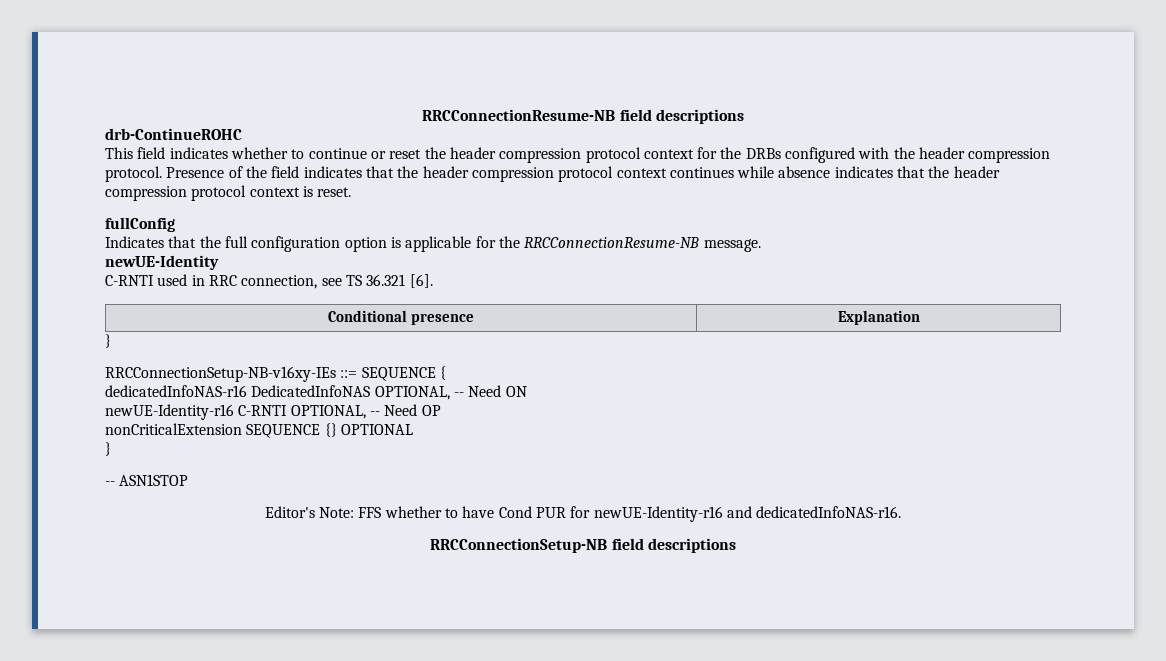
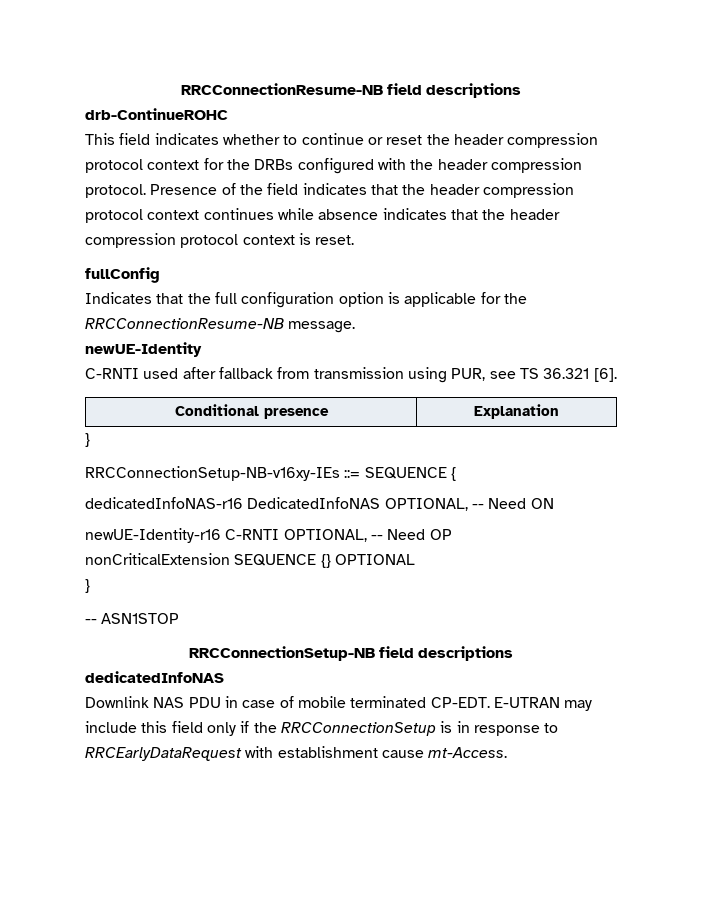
- C-RNTI used in RRC connection, see TS 36.321 [6].
+ C-RNTI used after fallback from transmission using PUR, see TS 36.321 [6].
- Editor's Note: FFS whether to have Cond PUR for newUE-Identity-r16 and dedicatedInfoNAS-r16.
  RRCConnectionSetup-NB field descriptions
+ dedicatedInfoNAS
+ Downlink NAS PDU in case of mobile terminated CP-EDT. E-UTRAN may include this field only if the RRCConnectionSetup is in response to RRCEarlyDataRequest with establishment cause mt-Access.

